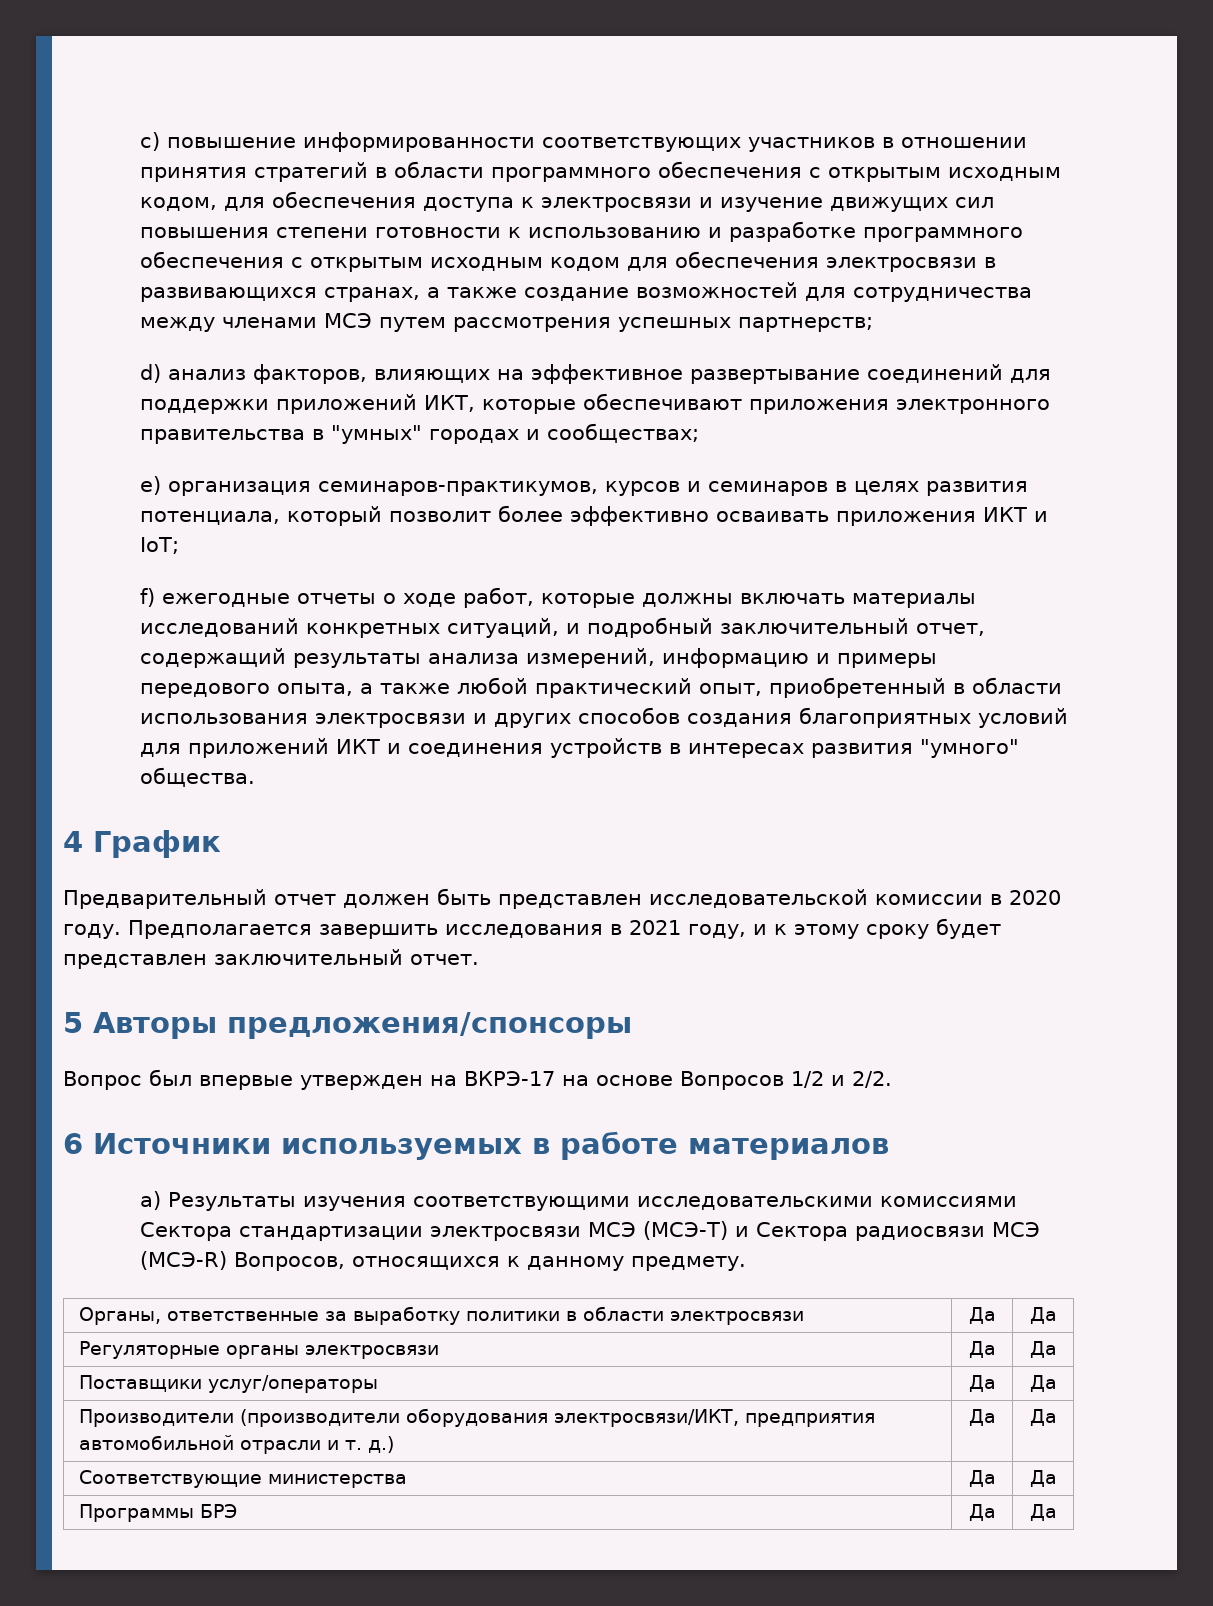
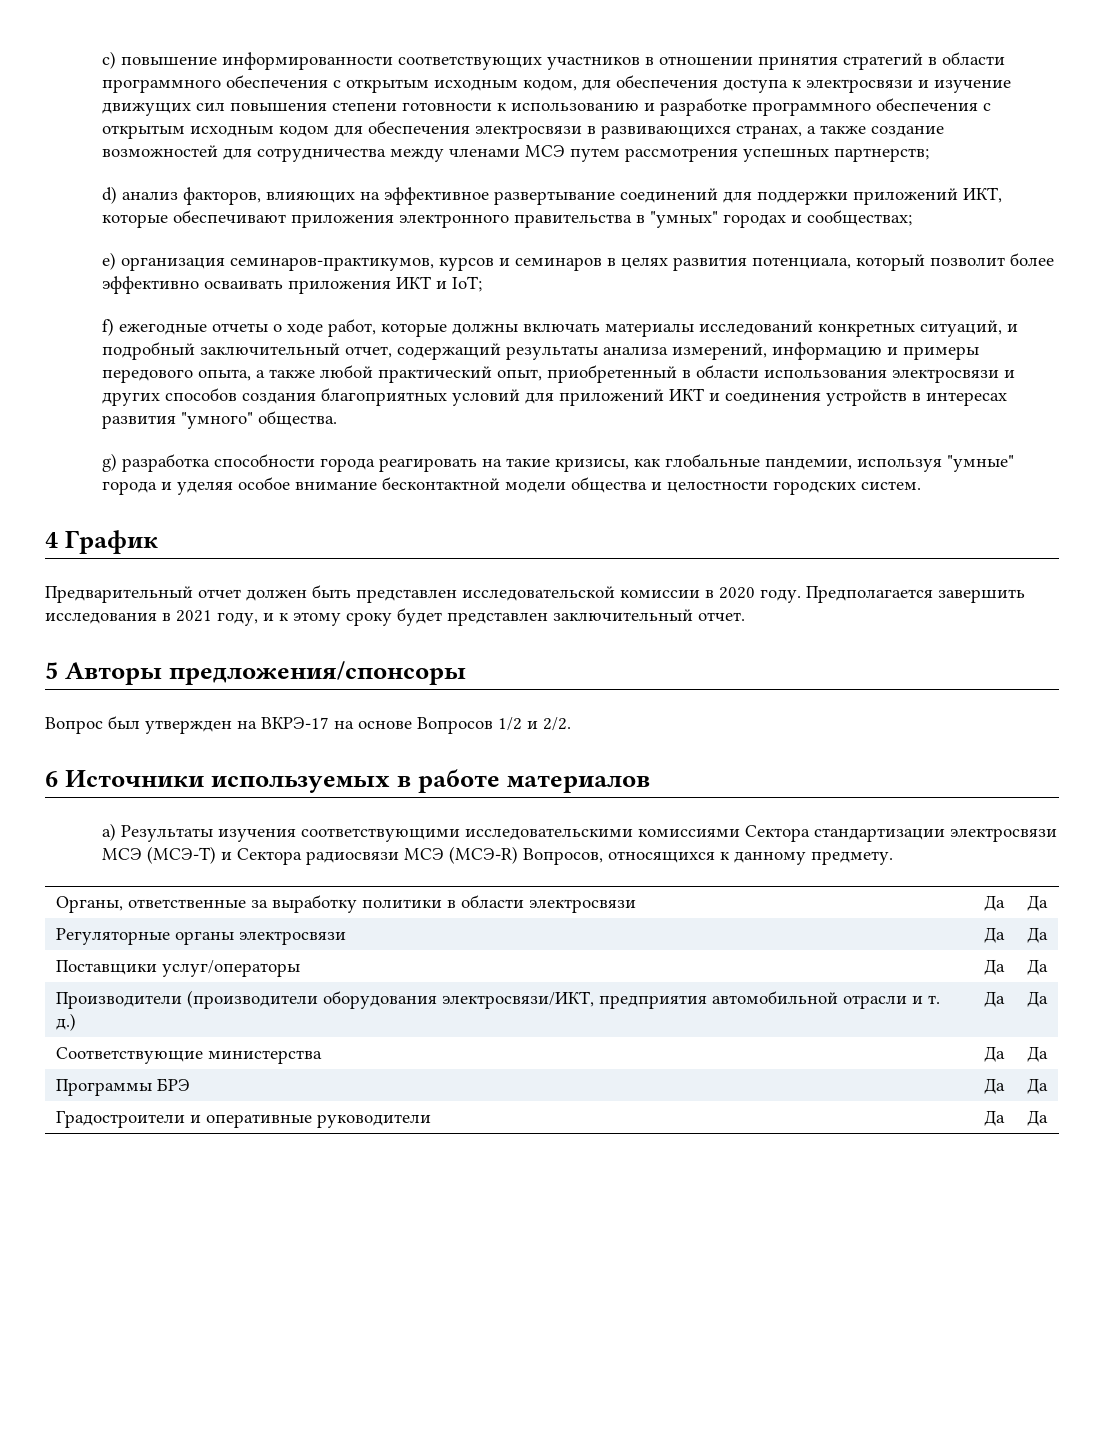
+ g) разработка способности города реагировать на такие кризисы, как глобальные пандемии, используя "умные" города и уделяя особое внимание бесконтактной модели общества и целостности городских систем.
- Вопрос был впервые утвержден на ВКРЭ-17 на основе Вопросов 1/2 и 2/2.
+ Вопрос был утвержден на ВКРЭ-17 на основе Вопросов 1/2 и 2/2.
+ Градостроители и оперативные руководители | Да | Да

